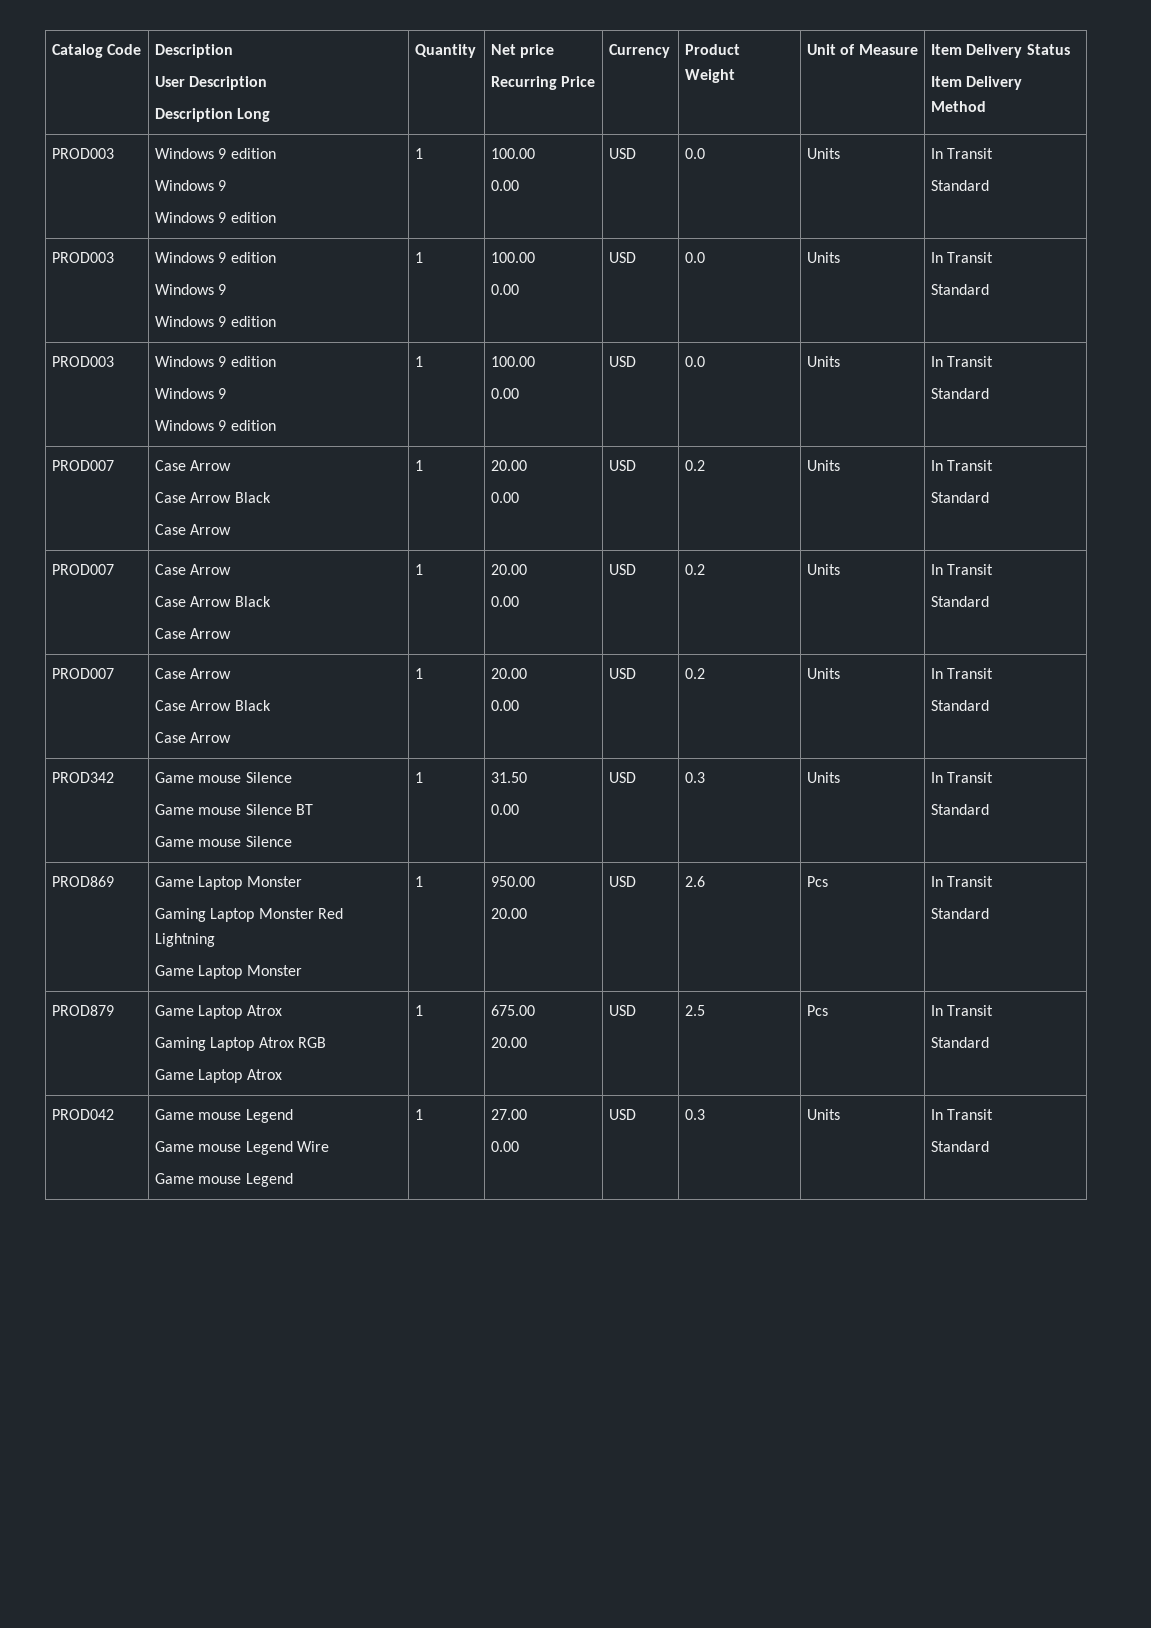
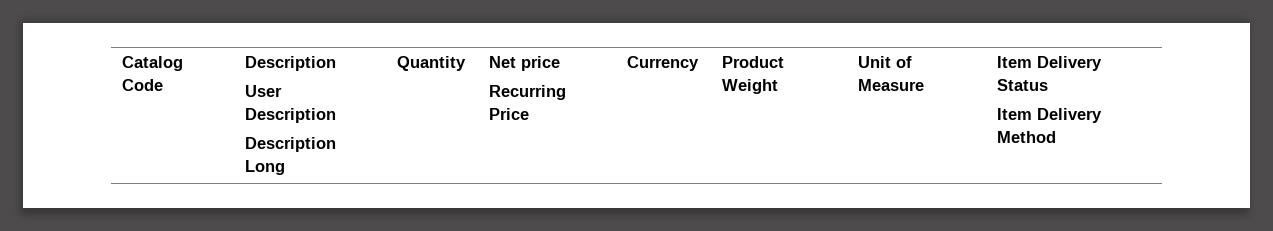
  Catalog Code | Description
  User Description
  Description Long | Quantity | Net price
  Recurring Price | Currency | Product Weight | Unit of Measure | Item Delivery Status
  Item Delivery Method
- PROD003 | Windows 9 edition
- Windows 9
- Windows 9 edition | 1 | 100.00
- 0.00 | USD | 0.0 | Units | In Transit
- Standard
- PROD003 | Windows 9 edition
- Windows 9
- Windows 9 edition | 1 | 100.00
- 0.00 | USD | 0.0 | Units | In Transit
- Standard
- PROD003 | Windows 9 edition
- Windows 9
- Windows 9 edition | 1 | 100.00
- 0.00 | USD | 0.0 | Units | In Transit
- Standard
- PROD007 | Case Arrow
- Case Arrow Black
- Case Arrow | 1 | 20.00
- 0.00 | USD | 0.2 | Units | In Transit
- Standard
- PROD007 | Case Arrow
- Case Arrow Black
- Case Arrow | 1 | 20.00
- 0.00 | USD | 0.2 | Units | In Transit
- Standard
- PROD007 | Case Arrow
- Case Arrow Black
- Case Arrow | 1 | 20.00
- 0.00 | USD | 0.2 | Units | In Transit
- Standard
- PROD342 | Game mouse Silence
- Game mouse Silence BT
- Game mouse Silence | 1 | 31.50
- 0.00 | USD | 0.3 | Units | In Transit
- Standard
- PROD869 | Game Laptop Monster
- Gaming Laptop Monster Red Lightning
- Game Laptop Monster | 1 | 950.00
- 20.00 | USD | 2.6 | Pcs | In Transit
- Standard
- PROD879 | Game Laptop Atrox
- Gaming Laptop Atrox RGB
- Game Laptop Atrox | 1 | 675.00
- 20.00 | USD | 2.5 | Pcs | In Transit
- Standard
- PROD042 | Game mouse Legend
- Game mouse Legend Wire
- Game mouse Legend | 1 | 27.00
- 0.00 | USD | 0.3 | Units | In Transit
- Standard

